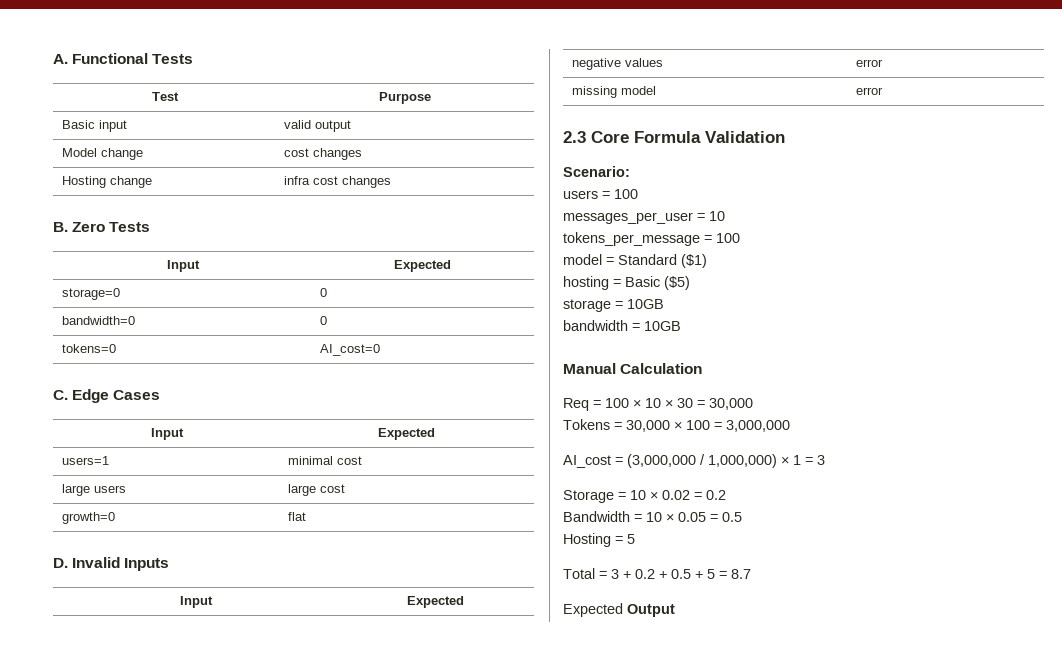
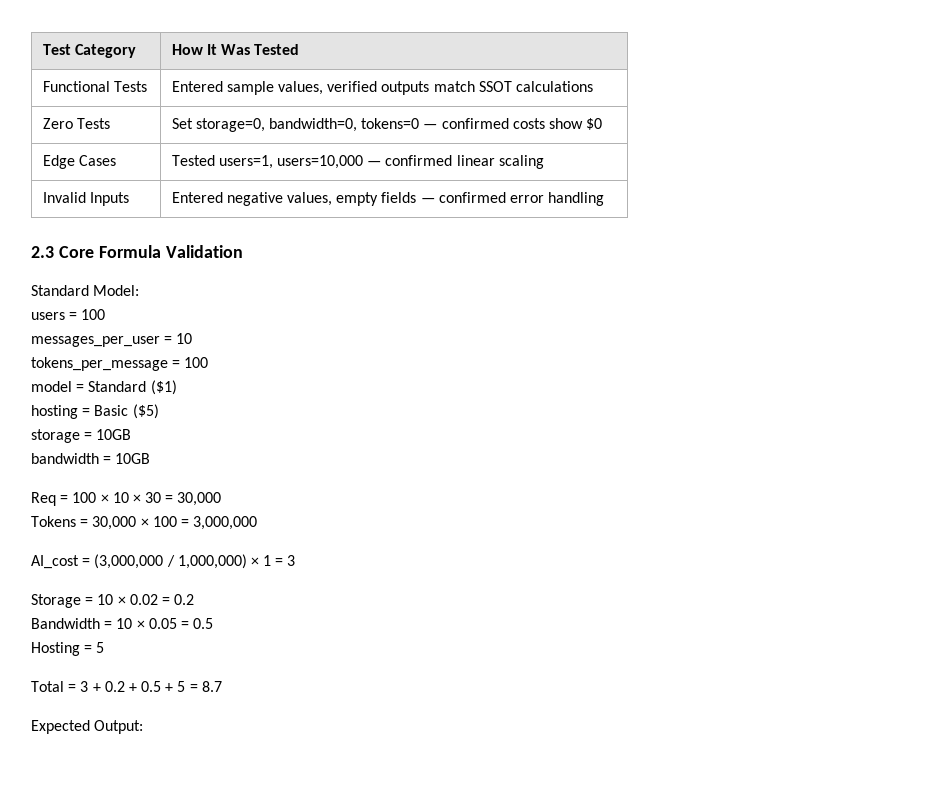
- A. Functional Tests
- Test | Purpose
- Basic input | valid output
- Model change | cost changes
- Hosting change | infra cost changes
- B. Zero Tests
- Input | Expected
- storage=0 | 0
- bandwidth=0 | 0
- tokens=0 | AI_cost=0
- C. Edge Cases
- Input | Expected
- users=1 | minimal cost
- large users | large cost
- growth=0 | flat
- D. Invalid Inputs
- Input | Expected
- negative values | error
- missing model | error
+ Test Category | How It Was Tested
+ Functional Tests | Entered sample values, verified outputs match SSOT calculations
+ Zero Tests | Set storage=0, bandwidth=0, tokens=0 — confirmed costs show $0
+ Edge Cases | Tested users=1, users=10,000 — confirmed linear scaling
+ Invalid Inputs | Entered negative values, empty fields — confirmed error handling
- Scenario:
+ Standard Model:
- Manual Calculation
- Expected Output
+ Expected Output:

